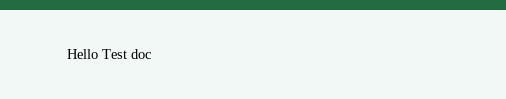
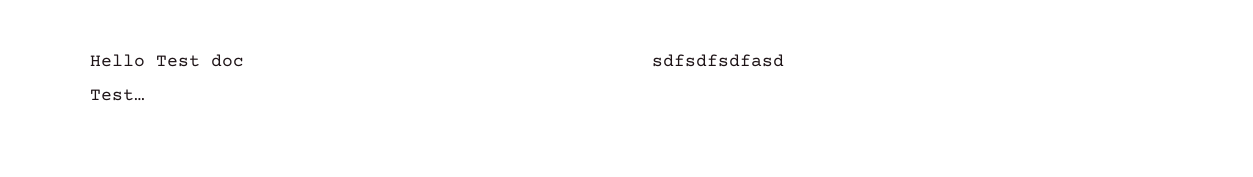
+ Test…
+ sdfsdfsdfasd

